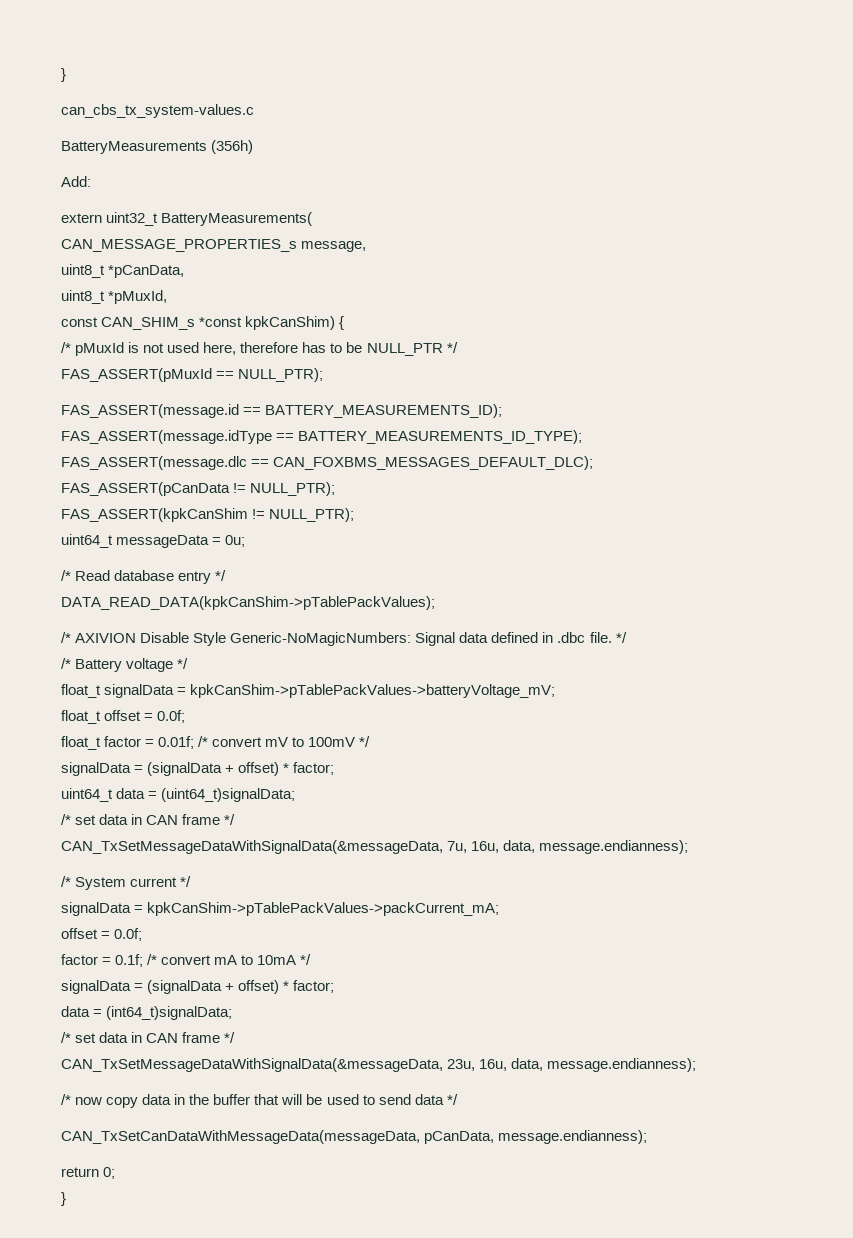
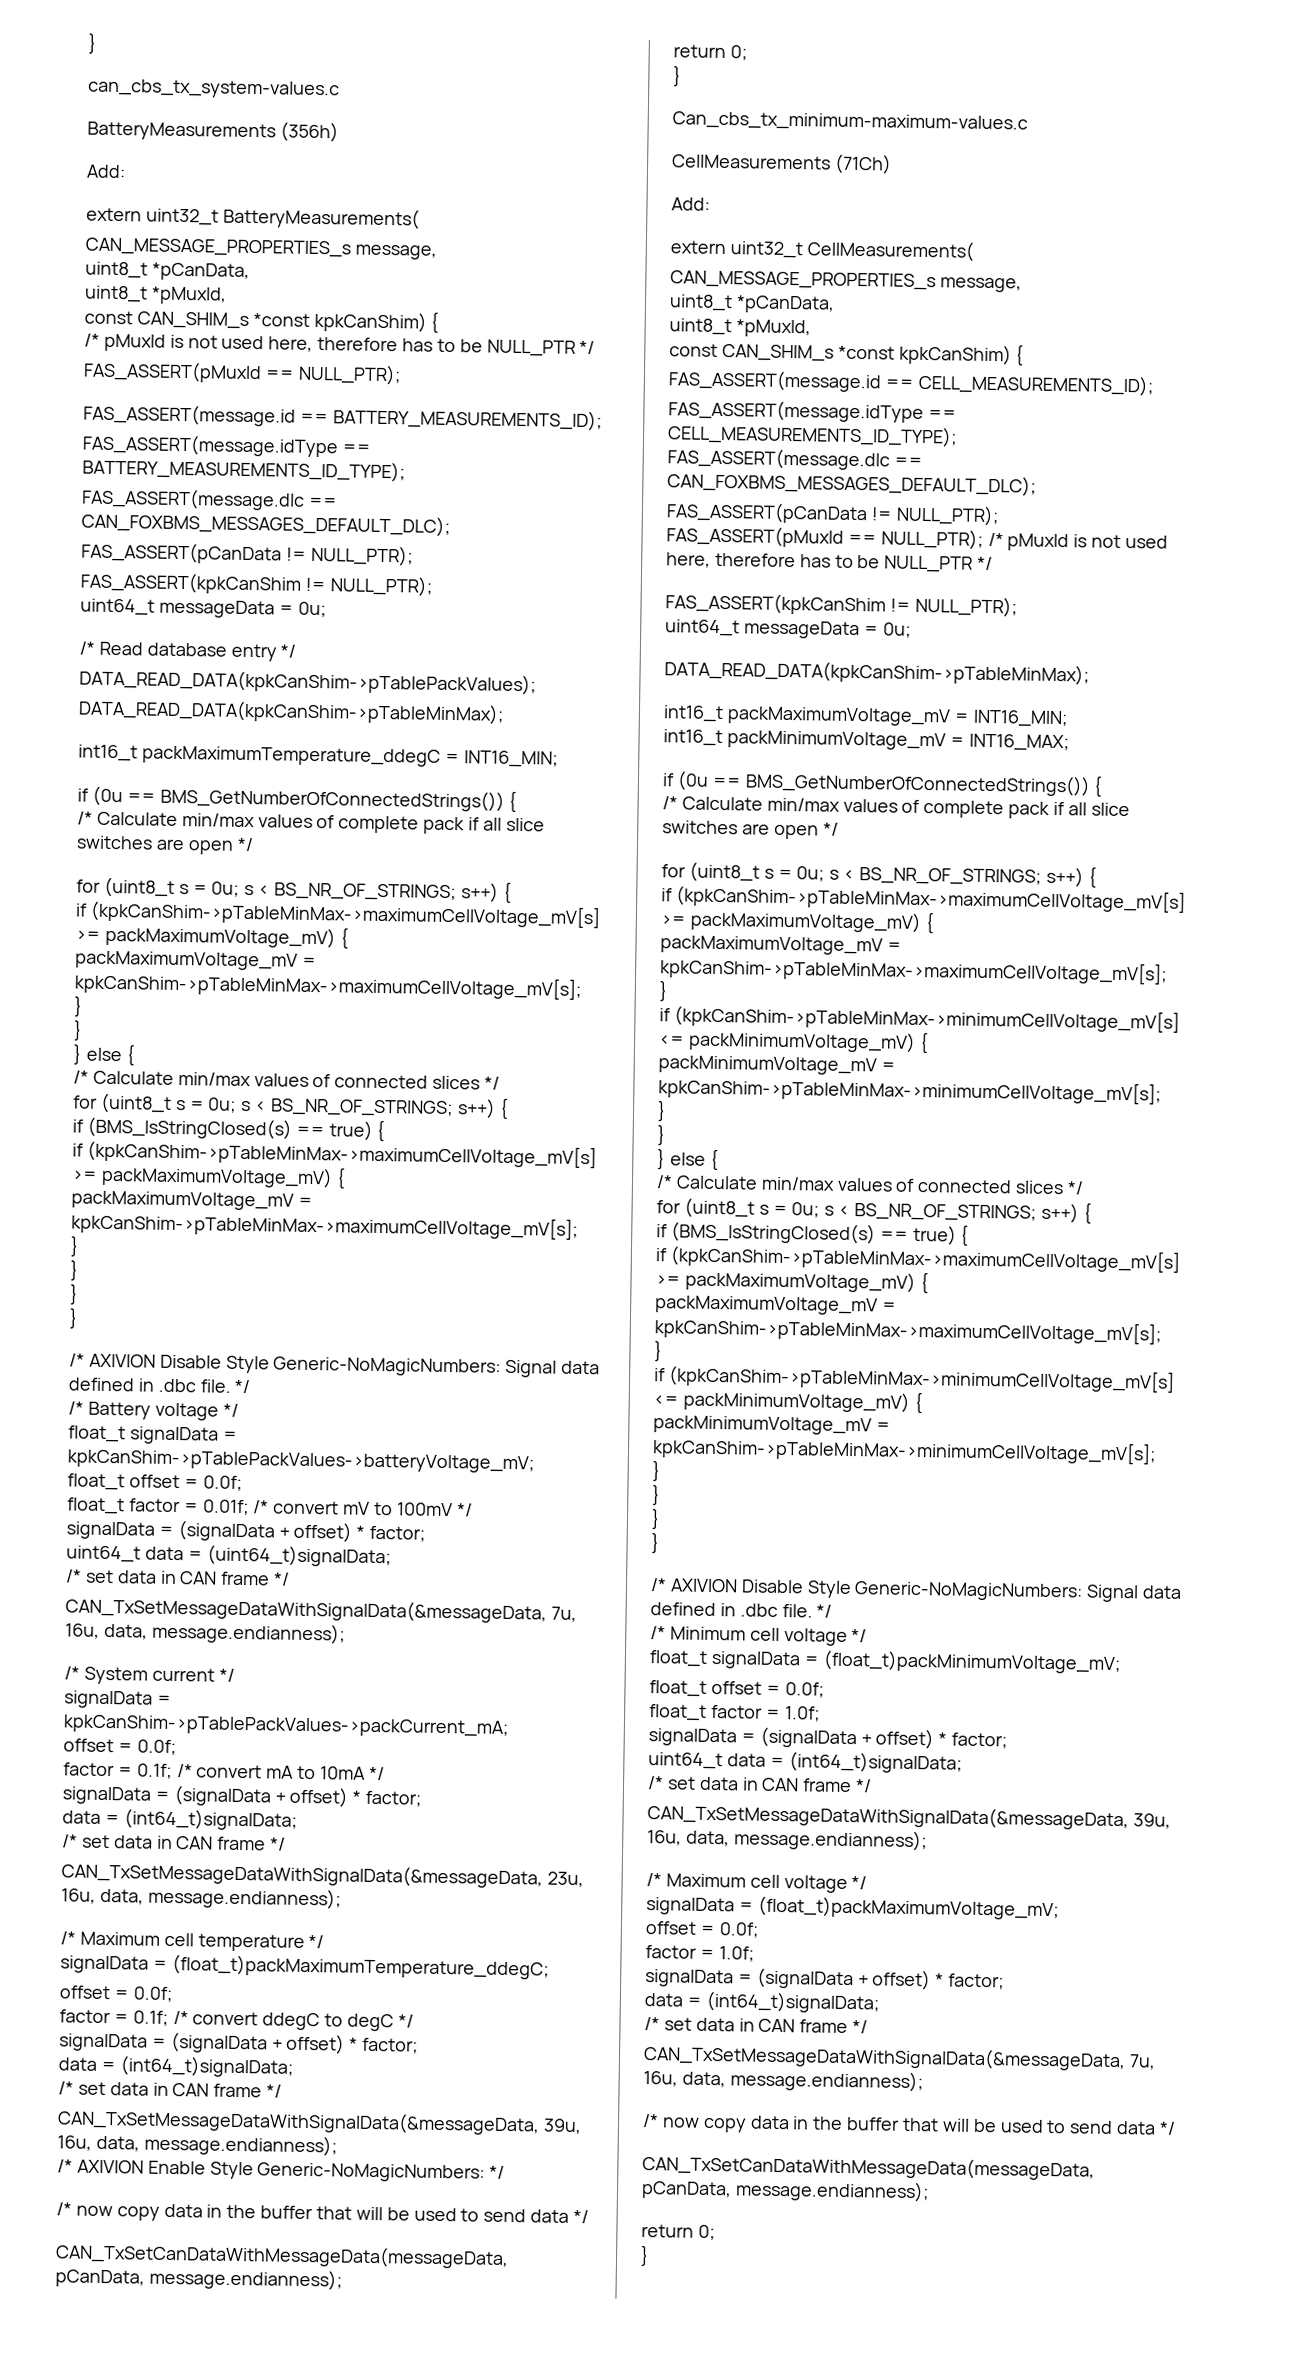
  DATA_READ_DATA(kpkCanShim->pTablePackValues);
+ DATA_READ_DATA(kpkCanShim->pTableMinMax);
+ int16_t packMaximumTemperature_ddegC = INT16_MIN;
+ if (0u == BMS_GetNumberOfConnectedStrings()) {
+ /* Calculate min/max values of complete pack if all slice switches are open */
+ for (uint8_t s = 0u; s < BS_NR_OF_STRINGS; s++) {
+ if (kpkCanShim->pTableMinMax->maximumCellVoltage_mV[s] >= packMaximumVoltage_mV) {
+ packMaximumVoltage_mV = kpkCanShim->pTableMinMax->maximumCellVoltage_mV[s];
+ }
+ }
+ } else {
+ /* Calculate min/max values of connected slices */
+ for (uint8_t s = 0u; s < BS_NR_OF_STRINGS; s++) {
+ if (BMS_IsStringClosed(s) == true) {
+ if (kpkCanShim->pTableMinMax->maximumCellVoltage_mV[s] >= packMaximumVoltage_mV) {
+ packMaximumVoltage_mV = kpkCanShim->pTableMinMax->maximumCellVoltage_mV[s];
+ }
+ }
+ }
+ }
+ /* Maximum cell temperature */
+ signalData = (float_t)packMaximumTemperature_ddegC;
+ offset = 0.0f;
+ factor = 0.1f; /* convert ddegC to degC */
+ signalData = (signalData + offset) * factor;
+ data = (int64_t)signalData;
+ /* set data in CAN frame */
+ CAN_TxSetMessageDataWithSignalData(&messageData, 39u, 16u, data, message.endianness);
+ /* AXIVION Enable Style Generic-NoMagicNumbers: */
+ Can_cbs_tx_minimum-maximum-values.c
+ CellMeasurements (71Ch)
+ Add:
+ extern uint32_t CellMeasurements(
+ CAN_MESSAGE_PROPERTIES_s message,
+ uint8_t *pCanData,
+ uint8_t *pMuxId,
+ const CAN_SHIM_s *const kpkCanShim) {
+ FAS_ASSERT(message.id == CELL_MEASUREMENTS_ID);
+ FAS_ASSERT(message.idType == CELL_MEASUREMENTS_ID_TYPE);
+ FAS_ASSERT(message.dlc == CAN_FOXBMS_MESSAGES_DEFAULT_DLC);
+ FAS_ASSERT(pCanData != NULL_PTR);
+ FAS_ASSERT(pMuxId == NULL_PTR); /* pMuxId is not used here, therefore has to be NULL_PTR */
+ FAS_ASSERT(kpkCanShim != NULL_PTR);
+ uint64_t messageData = 0u;
+ DATA_READ_DATA(kpkCanShim->pTableMinMax);
+ int16_t packMaximumVoltage_mV = INT16_MIN;
+ int16_t packMinimumVoltage_mV = INT16_MAX;
+ if (0u == BMS_GetNumberOfConnectedStrings()) {
+ /* Calculate min/max values of complete pack if all slice switches are open */
+ for (uint8_t s = 0u; s < BS_NR_OF_STRINGS; s++) {
+ if (kpkCanShim->pTableMinMax->maximumCellVoltage_mV[s] >= packMaximumVoltage_mV) {
+ packMaximumVoltage_mV = kpkCanShim->pTableMinMax->maximumCellVoltage_mV[s];
+ }
+ if (kpkCanShim->pTableMinMax->minimumCellVoltage_mV[s] <= packMinimumVoltage_mV) {
+ packMinimumVoltage_mV = kpkCanShim->pTableMinMax->minimumCellVoltage_mV[s];
+ }
+ }
+ } else {
+ /* Calculate min/max values of connected slices */
+ for (uint8_t s = 0u; s < BS_NR_OF_STRINGS; s++) {
+ if (BMS_IsStringClosed(s) == true) {
+ if (kpkCanShim->pTableMinMax->maximumCellVoltage_mV[s] >= packMaximumVoltage_mV) {
+ packMaximumVoltage_mV = kpkCanShim->pTableMinMax->maximumCellVoltage_mV[s];
+ }
+ if (kpkCanShim->pTableMinMax->minimumCellVoltage_mV[s] <= packMinimumVoltage_mV) {
+ packMinimumVoltage_mV = kpkCanShim->pTableMinMax->minimumCellVoltage_mV[s];
+ }
+ }
+ }
+ }
+ /* AXIVION Disable Style Generic-NoMagicNumbers: Signal data defined in .dbc file. */
+ /* Minimum cell voltage */
+ float_t signalData = (float_t)packMinimumVoltage_mV;
+ float_t offset = 0.0f;
+ float_t factor = 1.0f;
+ signalData = (signalData + offset) * factor;
+ uint64_t data = (int64_t)signalData;
+ /* set data in CAN frame */
+ CAN_TxSetMessageDataWithSignalData(&messageData, 39u, 16u, data, message.endianness);
+ /* Maximum cell voltage */
+ signalData = (float_t)packMaximumVoltage_mV;
+ offset = 0.0f;
+ factor = 1.0f;
+ signalData = (signalData + offset) * factor;
+ data = (int64_t)signalData;
+ /* set data in CAN frame */
+ CAN_TxSetMessageDataWithSignalData(&messageData, 7u, 16u, data, message.endianness);
+ /* now copy data in the buffer that will be used to send data */
+ CAN_TxSetCanDataWithMessageData(messageData, pCanData, message.endianness);
+ return 0;
+ }

